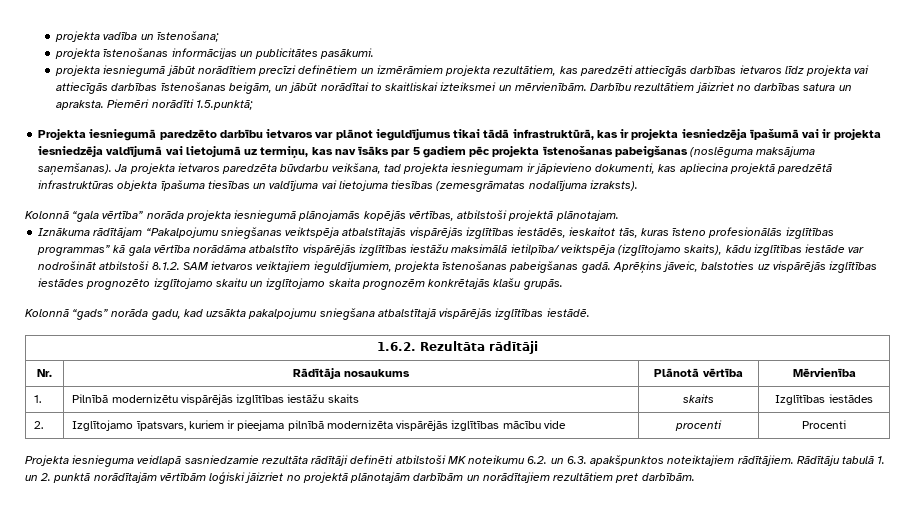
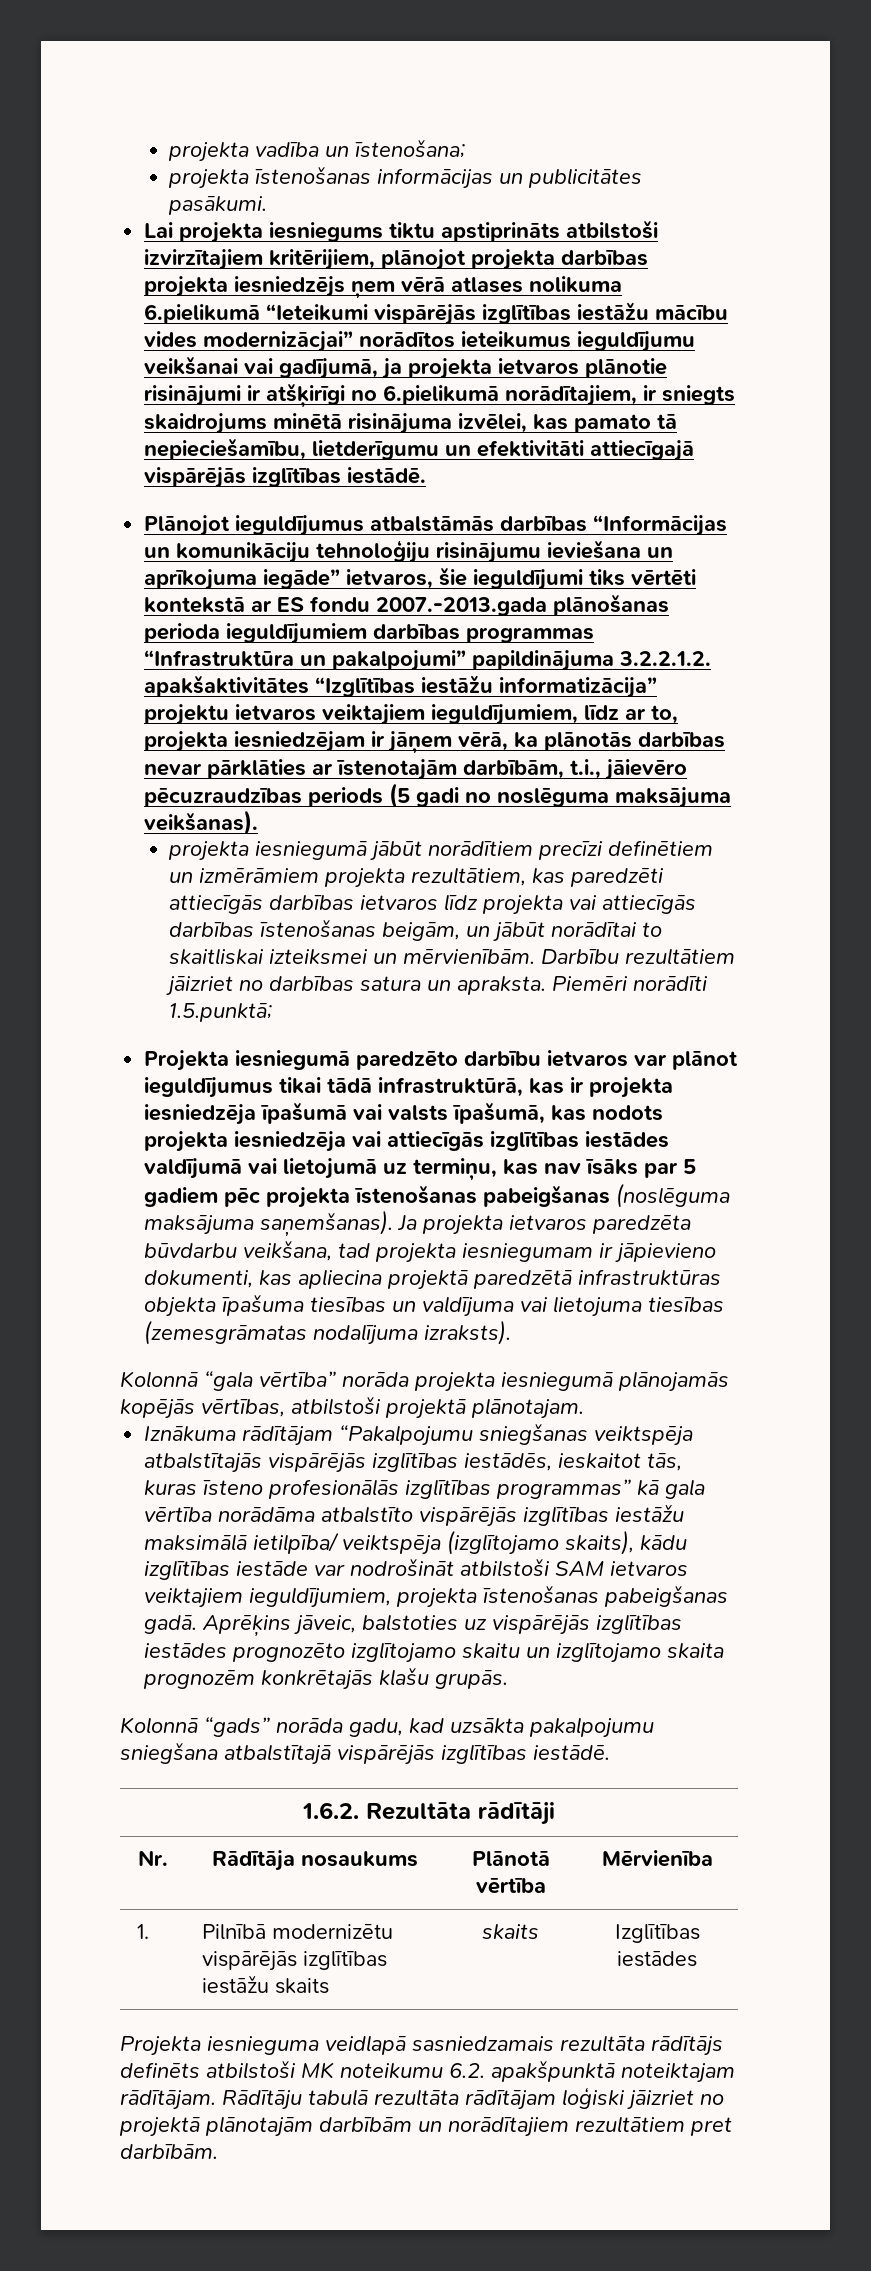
+ Lai projekta iesniegums tiktu apstiprināts atbilstoši izvirzītajiem kritērijiem, plānojot projekta darbības projekta iesniedzējs ņem vērā atlases nolikuma 6.pielikumā “Ieteikumi vispārējās izglītības iestāžu mācību vides modernizācjai” norādītos ieteikumus ieguldījumu veikšanai vai gadījumā, ja projekta ietvaros plānotie risinājumi ir atšķirīgi no 6.pielikumā norādītajiem, ir sniegts skaidrojums minētā risinājuma izvēlei, kas pamato tā nepieciešamību, lietderīgumu un efektivitāti attiecīgajā vispārējās izglītības iestādē.
+ Plānojot ieguldījumus atbalstāmās darbības “Informācijas un komunikāciju tehnoloģiju risinājumu ieviešana un aprīkojuma iegāde” ietvaros, šie ieguldījumi tiks vērtēti kontekstā ar ES fondu 2007.-2013.gada plānošanas perioda ieguldījumiem darbības programmas “Infrastruktūra un pakalpojumi” papildinājuma 3.2.2.1.2. apakšaktivitātes “Izglītības iestāžu informatizācija” projektu ietvaros veiktajiem ieguldījumiem, līdz ar to, projekta iesniedzējam ir jāņem vērā, ka plānotās darbības nevar pārklāties ar īstenotajām darbībām, t.i., jāievēro pēcuzraudzības periods (5 gadi no noslēguma maksājuma veikšanas).
- Projekta iesniegumā paredzēto darbību ietvaros var plānot ieguldījumus tikai tādā infrastruktūrā, kas ir projekta iesniedzēja īpašumā vai ir projekta iesniedzēja valdījumā vai lietojumā uz termiņu, kas nav īsāks par 5 gadiem pēc projekta īstenošanas pabeigšanas (noslēguma maksājuma saņemšanas).
+ Projekta iesniegumā paredzēto darbību ietvaros var plānot ieguldījumus tikai tādā infrastruktūrā, kas ir projekta iesniedzēja īpašumā vai valsts īpašumā, kas nodots projekta iesniedzēja vai attiecīgās izglītības iestādes valdījumā vai lietojumā uz termiņu, kas nav īsāks par 5 gadiem pēc projekta īstenošanas pabeigšanas (noslēguma maksājuma saņemšanas).
- Iznākuma rādītājam “Pakalpojumu sniegšanas veiktspēja atbalstītajās vispārējās izglītības iestādēs, ieskaitot tās, kuras īsteno profesionālās izglītības programmas” kā gala vērtība norādāma atbalstīto vispārējās izglītības iestāžu maksimālā ietilpība/ veiktspēja (izglītojamo skaits), kādu izglītības iestāde var nodrošināt atbilstoši 8.1.2. SAM ietvaros veiktajiem ieguldījumiem, projekta īstenošanas pabeigšanas gadā.
+ Iznākuma rādītājam “Pakalpojumu sniegšanas veiktspēja atbalstītajās vispārējās izglītības iestādēs, ieskaitot tās, kuras īsteno profesionālās izglītības programmas” kā gala vērtība norādāma atbalstīto vispārējās izglītības iestāžu maksimālā ietilpība/ veiktspēja (izglītojamo skaits), kādu izglītības iestāde var nodrošināt atbilstoši SAM ietvaros veiktajiem ieguldījumiem, projekta īstenošanas pabeigšanas gadā.
- 2. | Izglītojamo īpatsvars, kuriem ir pieejama pilnībā modernizēta vispārējās izglītības mācību vide | procenti | Procenti
- Projekta iesnieguma veidlapā sasniedzamie rezultāta rādītāji definēti atbilstoši MK noteikumu 6.2. un 6.3. apakšpunktos noteiktajiem rādītājiem. Rādītāju tabulā 1. un 2. punktā norādītajām vērtībām loģiski jāizriet no projektā plānotajām darbībām un norādītajiem rezultātiem pret darbībām.
+ Projekta iesnieguma veidlapā sasniedzamais rezultāta rādītājs definēts atbilstoši MK noteikumu 6.2. apakšpunktā noteiktajam rādītājam. Rādītāju tabulā rezultāta rādītājam loģiski jāizriet no projektā plānotajām darbībām un norādītajiem rezultātiem pret darbībām.

